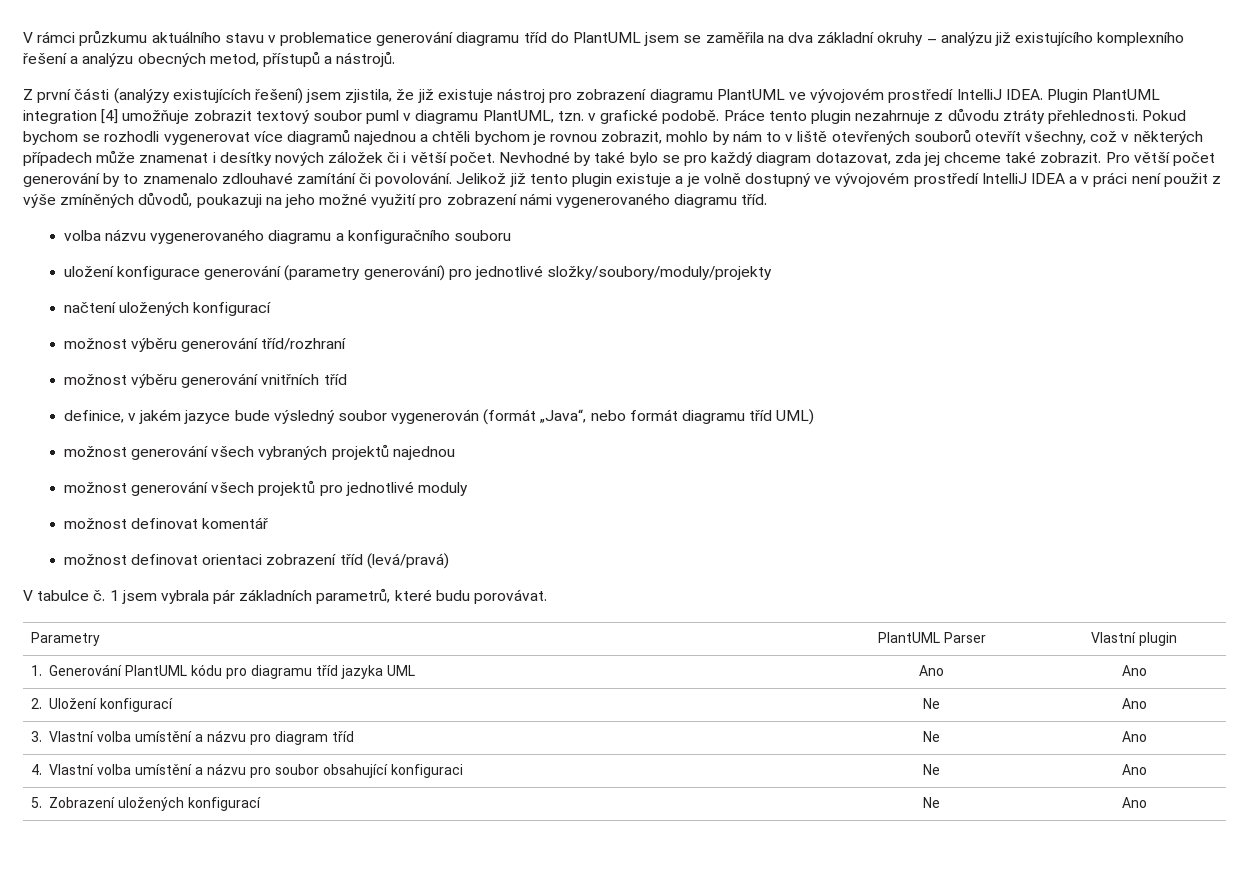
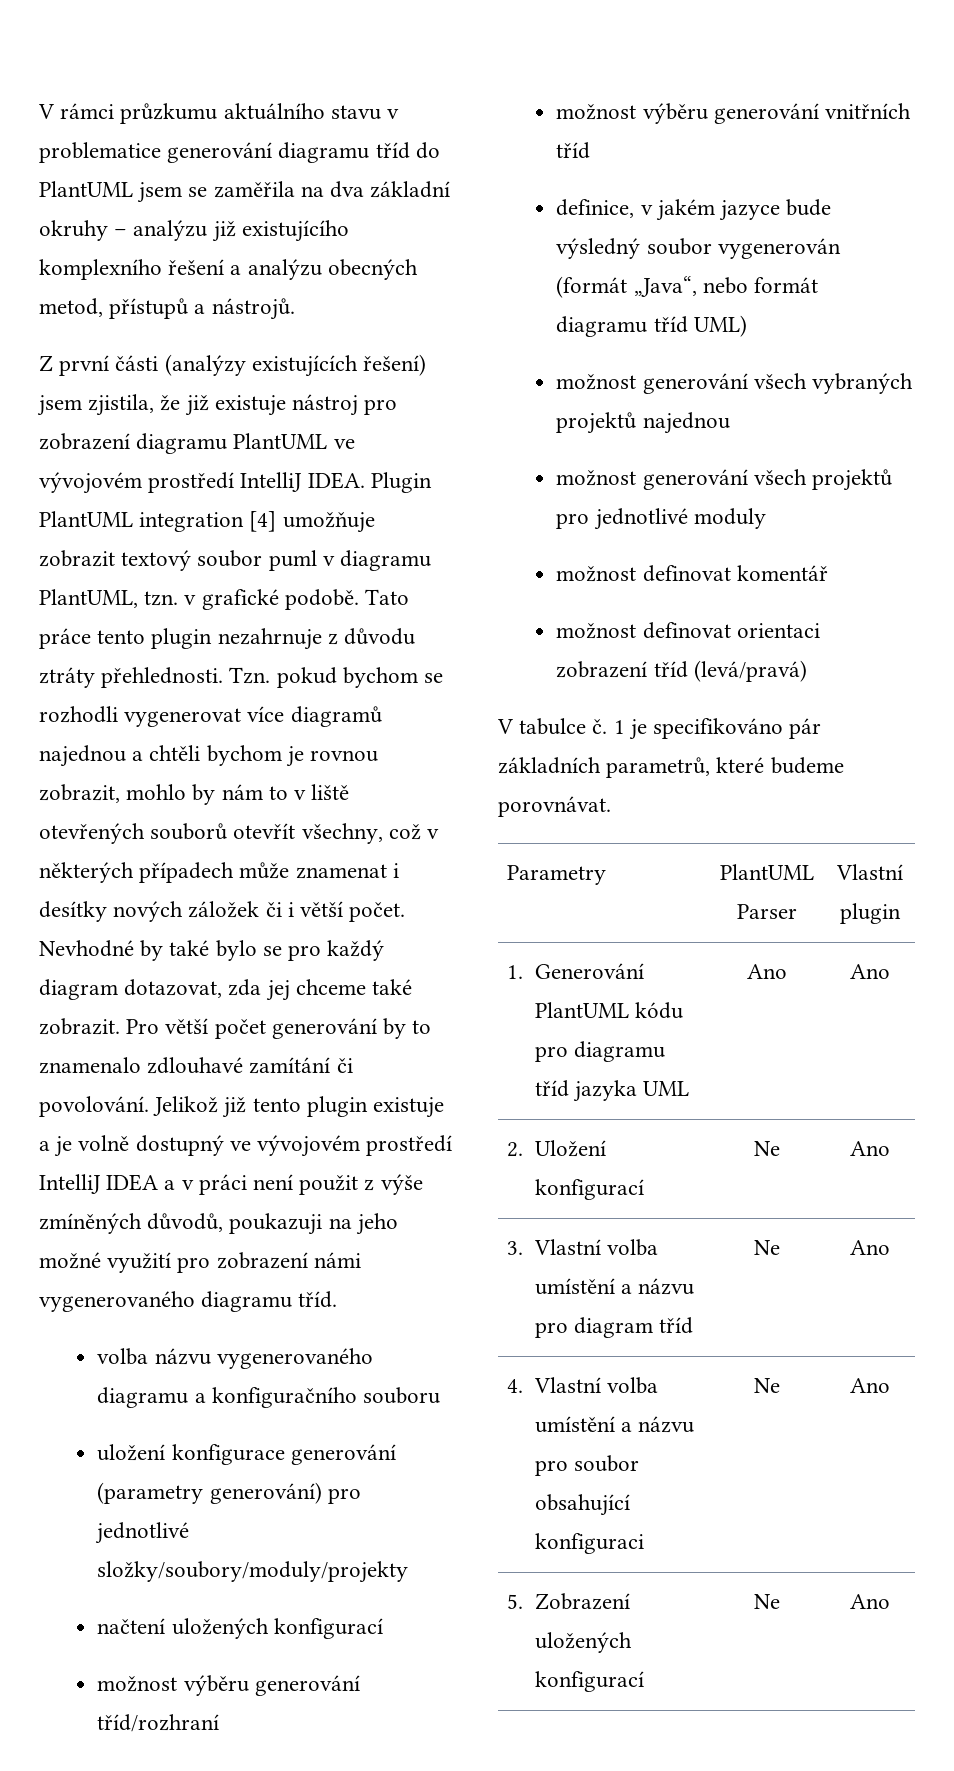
- Práce tento plugin nezahrnuje z důvodu ztráty přehlednosti.
+ Tato práce tento plugin nezahrnuje z důvodu ztráty přehlednosti.
- Pokud bychom se rozhodli vygenerovat více diagramů najednou a chtěli bychom je rovnou zobrazit, mohlo by nám to v liště otevřených souborů otevřít všechny, což v některých případech může znamenat i desítky nových záložek či i větší počet.
+ Tzn. pokud bychom se rozhodli vygenerovat více diagramů najednou a chtěli bychom je rovnou zobrazit, mohlo by nám to v liště otevřených souborů otevřít všechny, což v některých případech může znamenat i desítky nových záložek či i větší počet.
- 1 jsem vybrala pár základních parametrů, které budu porovávat.
+ 1 je specifikováno pár základních parametrů, které budeme porovnávat.

